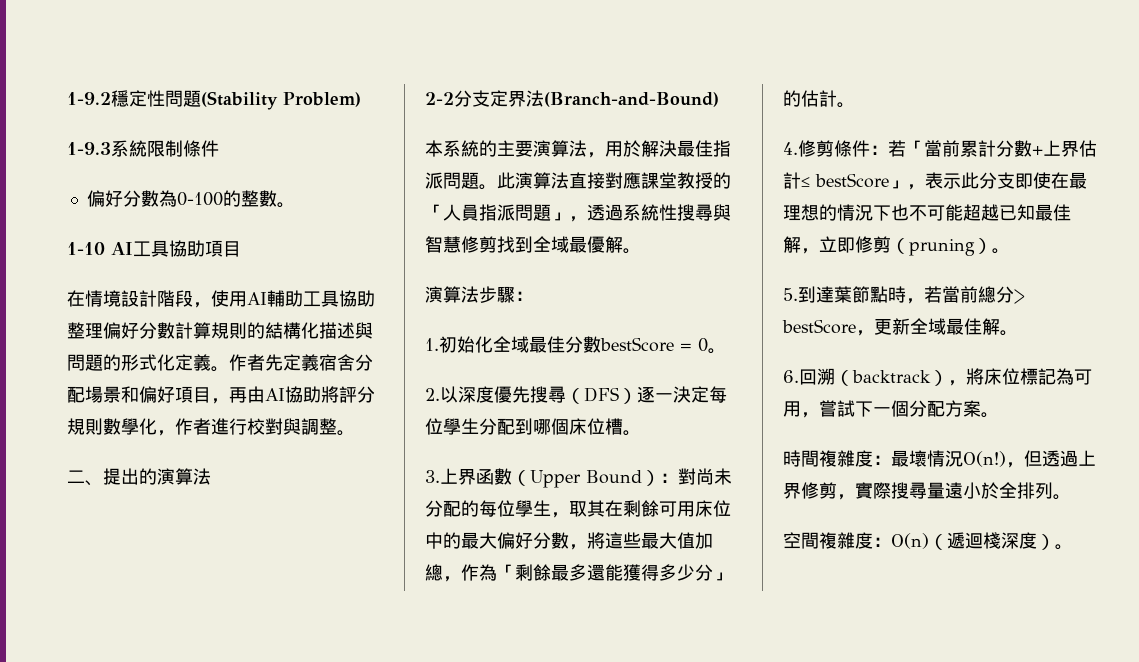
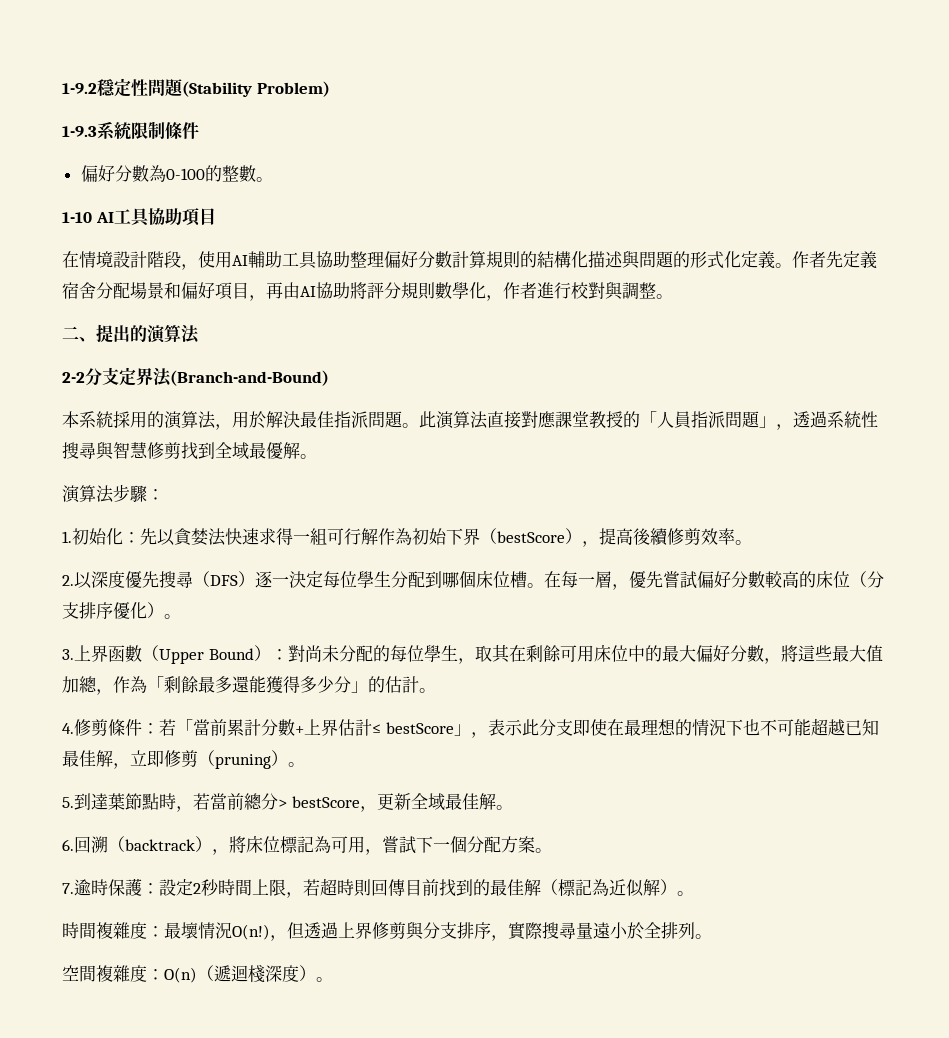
- 本系統的主要演算法，用於解決最佳指派問題。
+ 本系統採用的演算法，用於解決最佳指派問題。
- 1.初始化全域最佳分數bestScore = 0。
+ 1.初始化：先以貪婪法快速求得一組可行解作為初始下界（bestScore），提高後續修剪效率。
+ 在每一層，優先嘗試偏好分數較高的床位（分支排序優化）。
+ 7.逾時保護：設定2秒時間上限，若超時則回傳目前找到的最佳解（標記為近似解）。
- ，但透過上界修剪，實際搜尋量遠小於全排列。
+ ，但透過上界修剪與分支排序，實際搜尋量遠小於全排列。

